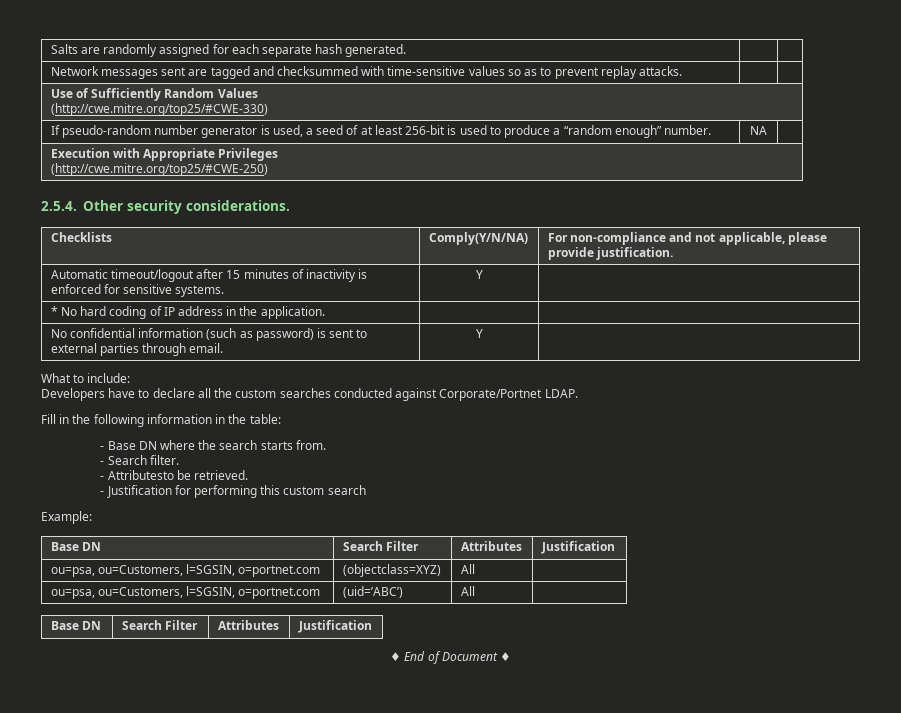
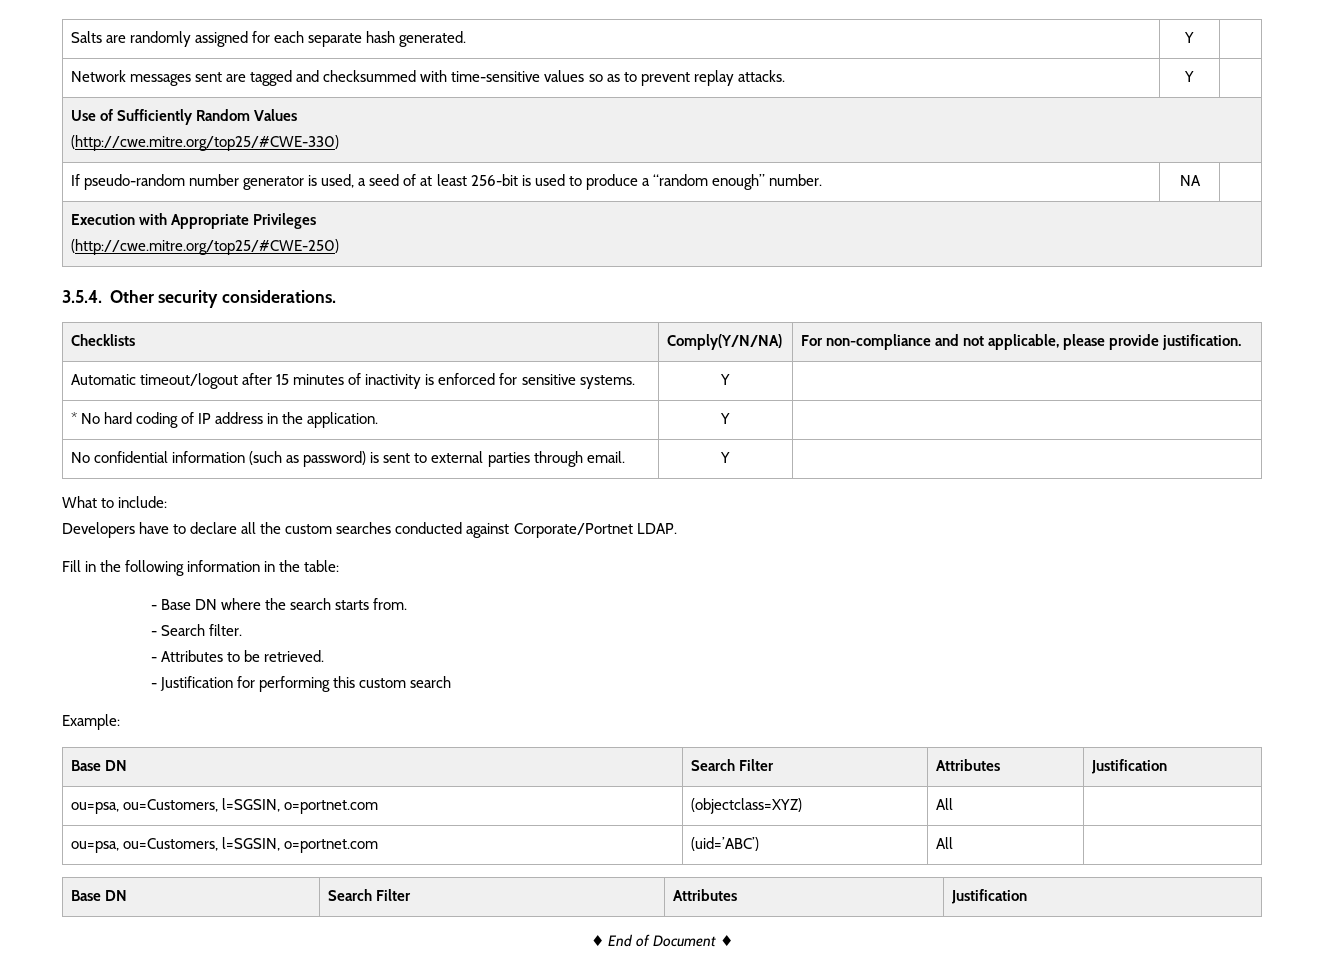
- Salts are randomly assigned for each separate hash generated. | |
+ Salts are randomly assigned for each separate hash generated. | Y |
- Network messages sent are tagged and checksummed with time-sensitive values so as to prevent replay attacks. | |
+ Network messages sent are tagged and checksummed with time-sensitive values so as to prevent replay attacks. | Y |
- 2.5.4. Other security considerations.
+ 3.5.4. Other security considerations.
- * No hard coding of IP address in the application. | |
+ * No hard coding of IP address in the application. | Y |
- - Attributesto be retrieved.
+ - Attributes to be retrieved.

